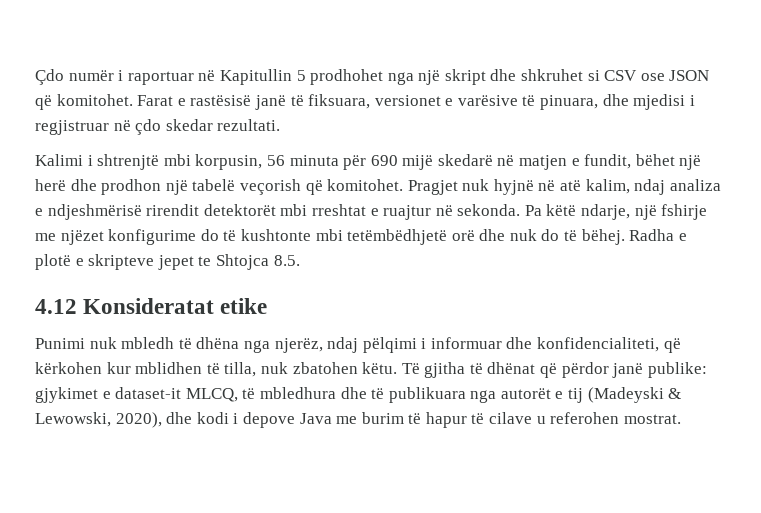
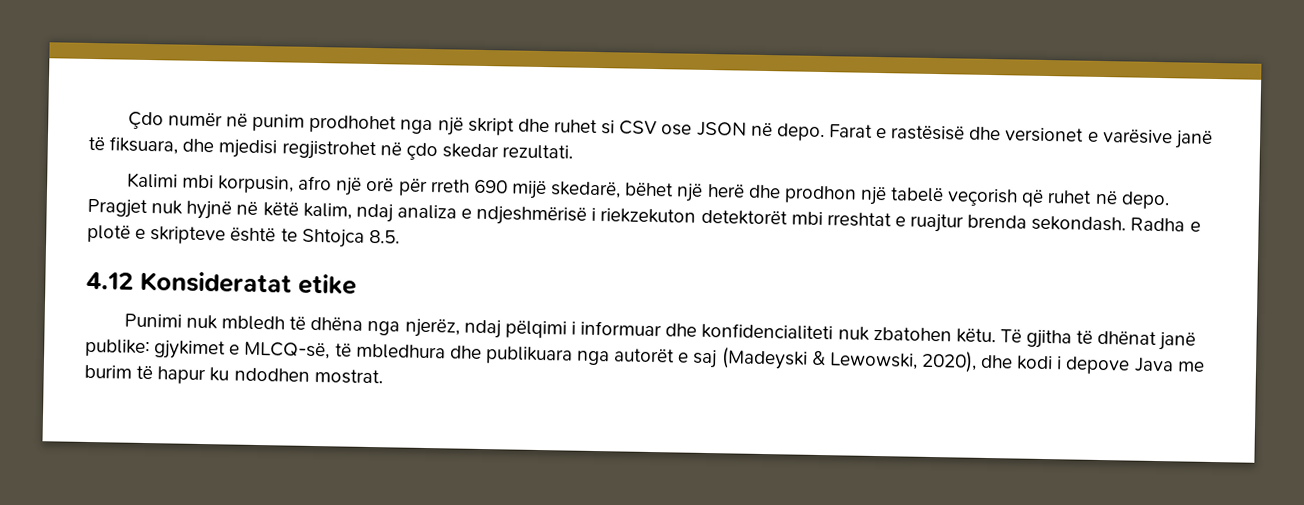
- Çdo numër i raportuar në Kapitullin 5 prodhohet nga një skript dhe shkruhet si CSV ose JSON që komitohet.
+ Çdo numër në punim prodhohet nga një skript dhe ruhet si CSV ose JSON në depo.
- Farat e rastësisë janë të fiksuara, versionet e varësive të pinuara, dhe mjedisi i regjistruar në çdo skedar rezultati.
+ Farat e rastësisë dhe versionet e varësive janë të fiksuara, dhe mjedisi regjistrohet në çdo skedar rezultati.
- Kalimi i shtrenjtë mbi korpusin, 56 minuta për 690 mijë skedarë në matjen e fundit, bëhet një herë dhe prodhon një tabelë veçorish që komitohet.
+ Kalimi mbi korpusin, afro një orë për rreth 690 mijë skedarë, bëhet një herë dhe prodhon një tabelë veçorish që ruhet në depo.
- Pragjet nuk hyjnë në atë kalim, ndaj analiza e ndjeshmërisë rirendit detektorët mbi rreshtat e ruajtur në sekonda. Pa këtë ndarje, një fshirje me njëzet konfigurime do të kushtonte mbi tetëmbëdhjetë orë dhe nuk do të bëhej.
+ Pragjet nuk hyjnë në këtë kalim, ndaj analiza e ndjeshmërisë i riekzekuton detektorët mbi rreshtat e ruajtur brenda sekondash.
- Radha e plotë e skripteve jepet te Shtojca 8.5.
+ Radha e plotë e skripteve është te Shtojca 8.5.
- Punimi nuk mbledh të dhëna nga njerëz, ndaj pëlqimi i informuar dhe konfidencialiteti, që kërkohen kur mblidhen të tilla, nuk zbatohen këtu.
+ Punimi nuk mbledh të dhëna nga njerëz, ndaj pëlqimi i informuar dhe konfidencialiteti nuk zbatohen këtu.
- Të gjitha të dhënat që përdor janë publike: gjykimet e dataset-it MLCQ, të mbledhura dhe të publikuara nga autorët e tij (Madeyski & Lewowski, 2020), dhe kodi i depove Java me burim të hapur të cilave u referohen mostrat.
+ Të gjitha të dhënat janë publike: gjykimet e MLCQ-së, të mbledhura dhe publikuara nga autorët e saj (Madeyski & Lewowski, 2020), dhe kodi i depove Java me burim të hapur ku ndodhen mostrat.

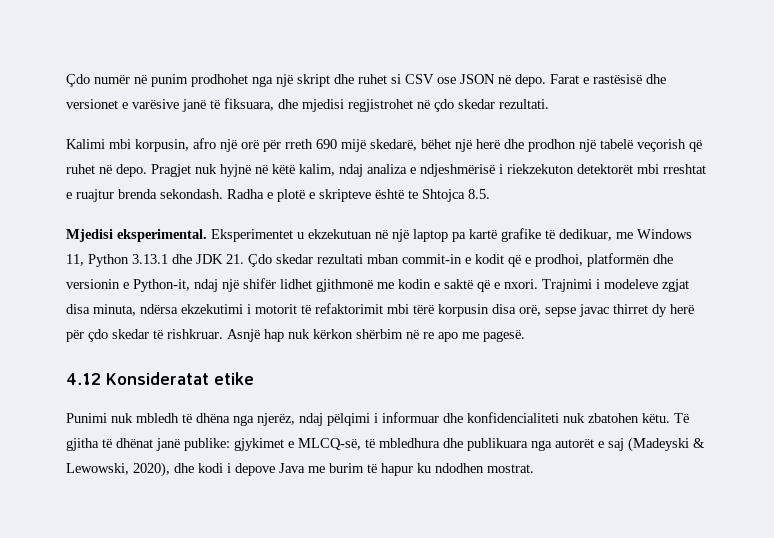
+ Mjedisi eksperimental. Eksperimentet u ekzekutuan në një laptop pa kartë grafike të dedikuar, me Windows 11, Python 3.13.1 dhe JDK 21. Çdo skedar rezultati mban commit-in e kodit që e prodhoi, platformën dhe versionin e Python-it, ndaj një shifër lidhet gjithmonë me kodin e saktë që e nxori. Trajnimi i modeleve zgjat disa minuta, ndërsa ekzekutimi i motorit të refaktorimit mbi tërë korpusin disa orë, sepse javac thirret dy herë për çdo skedar të rishkruar. Asnjë hap nuk kërkon shërbim në re apo me pagesë.

